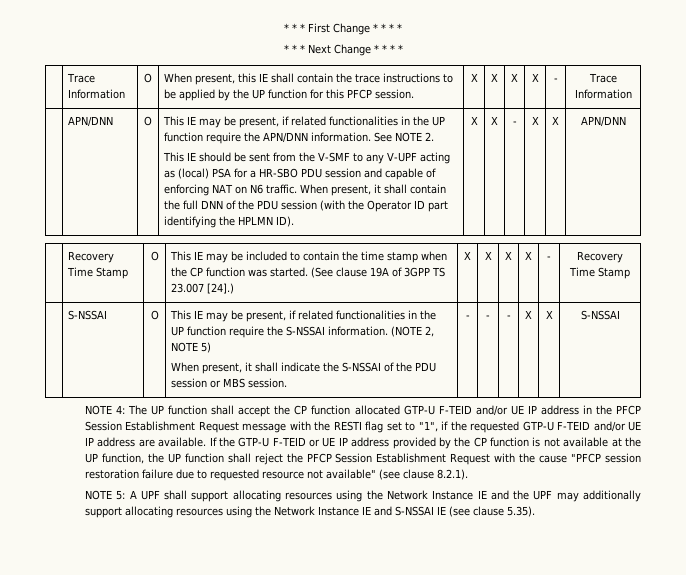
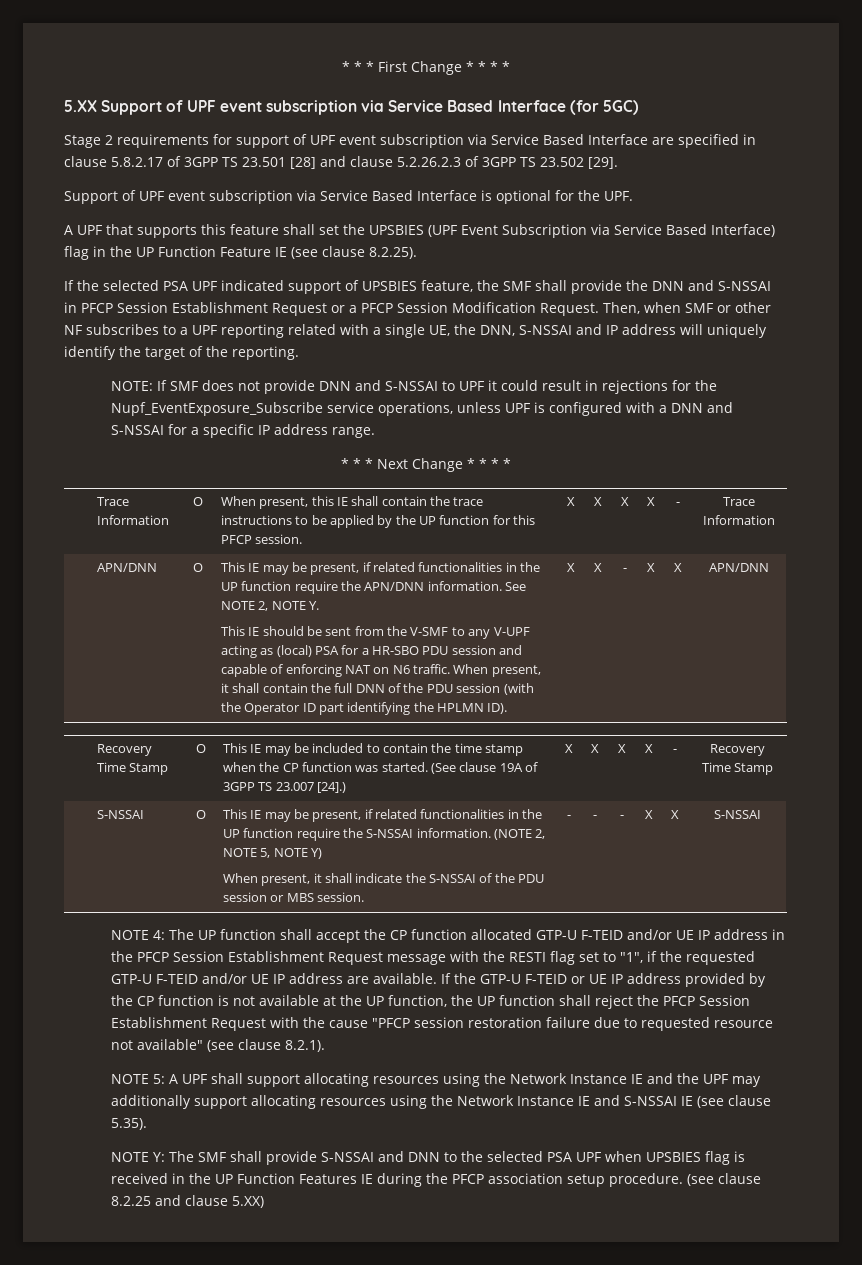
+ 5.XX Support of UPF event subscription via Service Based Interface (for 5GC)
+ Stage 2 requirements for support of UPF event subscription via Service Based Interface are specified in clause 5.8.2.17 of 3GPP TS 23.501 [28] and clause 5.2.26.2.3 of 3GPP TS 23.502 [29].
+ Support of UPF event subscription via Service Based Interface is optional for the UPF.
+ A UPF that supports this feature shall set the UPSBIES (UPF Event Subscription via Service Based Interface) flag in the UP Function Feature IE (see clause 8.2.25).
+ If the selected PSA UPF indicated support of UPSBIES feature, the SMF shall provide the DNN and S-NSSAI in PFCP Session Establishment Request or a PFCP Session Modification Request. Then, when SMF or other NF subscribes to a UPF reporting related with a single UE, the DNN, S-NSSAI and IP address will uniquely identify the target of the reporting.
+ NOTE: If SMF does not provide DNN and S-NSSAI to UPF it could result in rejections for the Nupf_EventExposure_Subscribe service operations, unless UPF is configured with a DNN and S-NSSAI for a specific IP address range.
- See NOTE 2.
+ See NOTE 2, NOTE Y.
- (NOTE 2, NOTE 5)
+ (NOTE 2, NOTE 5, NOTE Y)
+ NOTE Y: The SMF shall provide S-NSSAI and DNN to the selected PSA UPF when UPSBIES flag is received in the UP Function Features IE during the PFCP association setup procedure. (see clause 8.2.25 and clause 5.XX)

